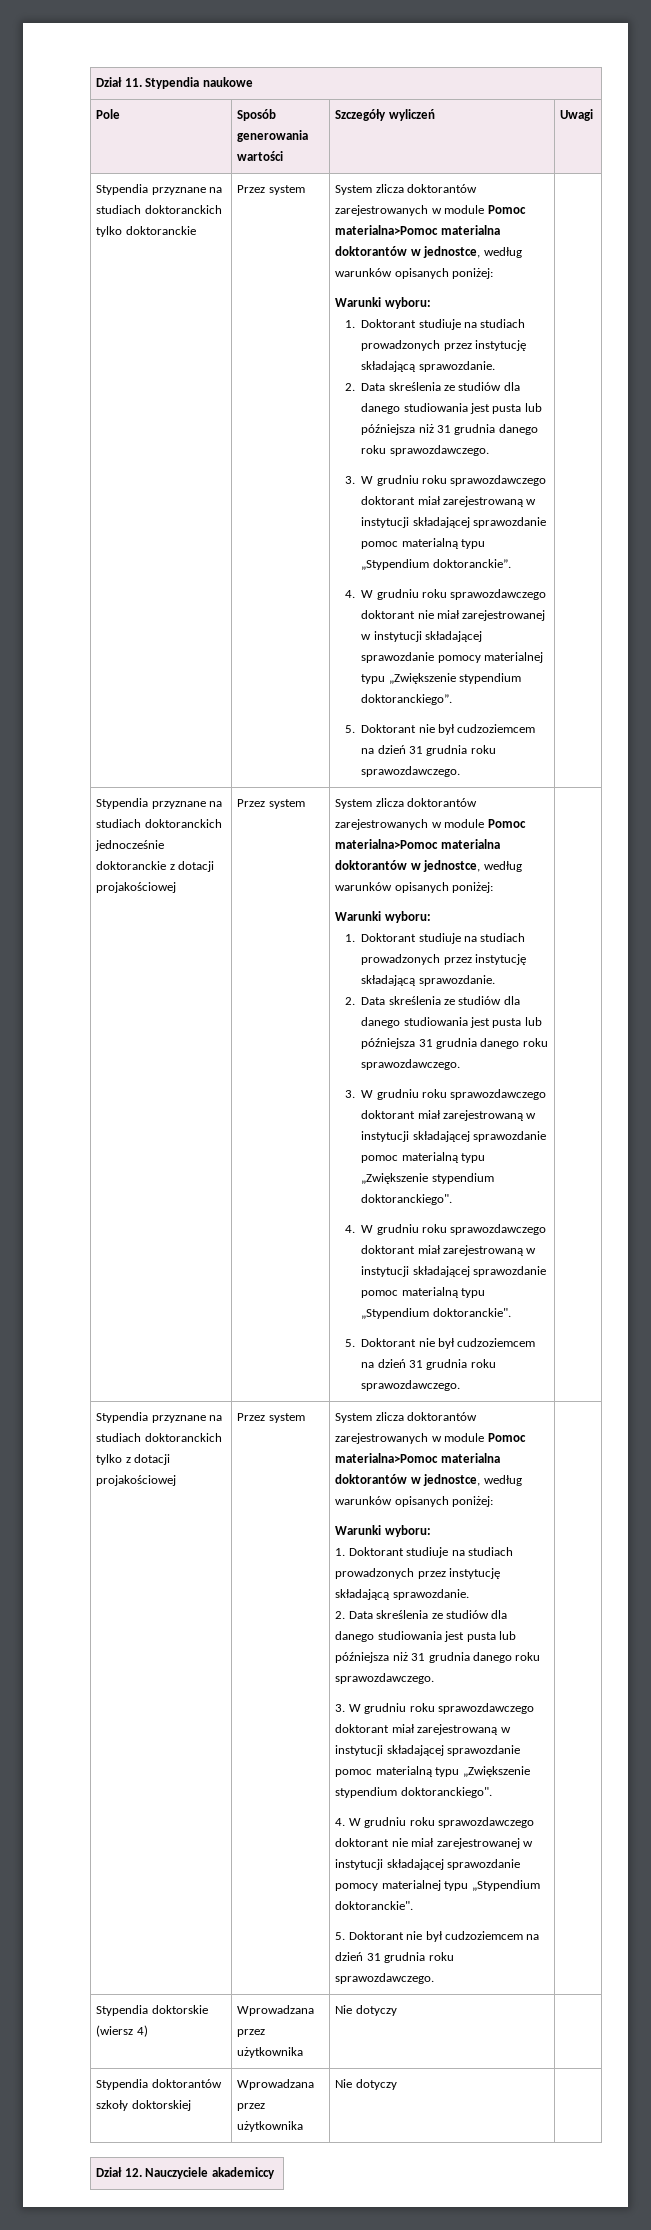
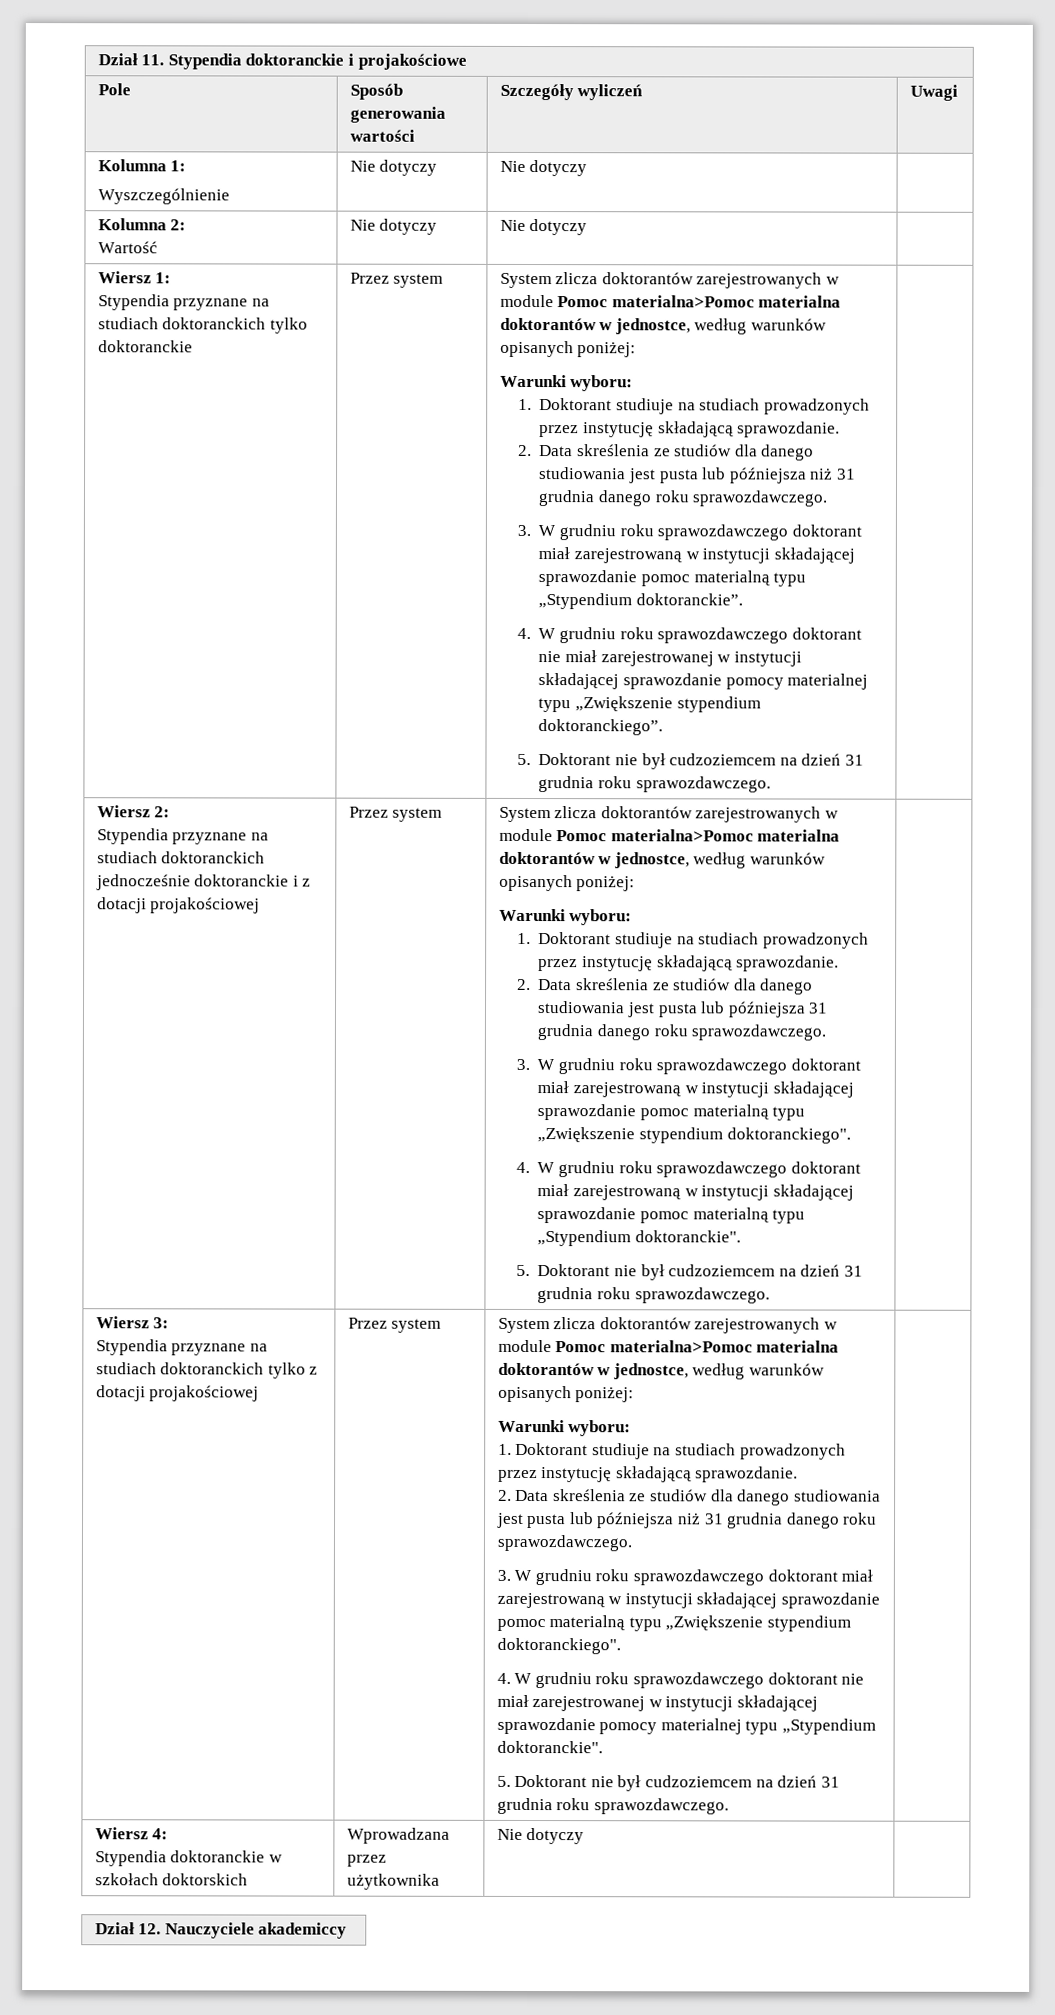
- Dział 11. Stypendia naukowe
+ Dział 11. Stypendia doktoranckie i projakościowe
+ Kolumna 1:
+ Wyszczególnienie | Nie dotyczy | Nie dotyczy |
+ Kolumna 2:
+ Wartość | Nie dotyczy | Nie dotyczy |
+ Wiersz 1:
+ Wiersz 2:
- Stypendia przyznane na studiach doktoranckich jednocześnie doktoranckie z dotacji projakościowej
+ Stypendia przyznane na studiach doktoranckich jednocześnie doktoranckie i z dotacji projakościowej
+ Wiersz 3:
- Stypendia doktorskie (wiersz 4) | Wprowadzana przez użytkownika | Nie dotyczy |
- Stypendia doktorantów szkoły doktorskiej | Wprowadzana przez użytkownika | Nie dotyczy |
+ Wiersz 4:
+ Stypendia doktoranckie w szkołach doktorskich | Wprowadzana przez użytkownika | Nie dotyczy |

